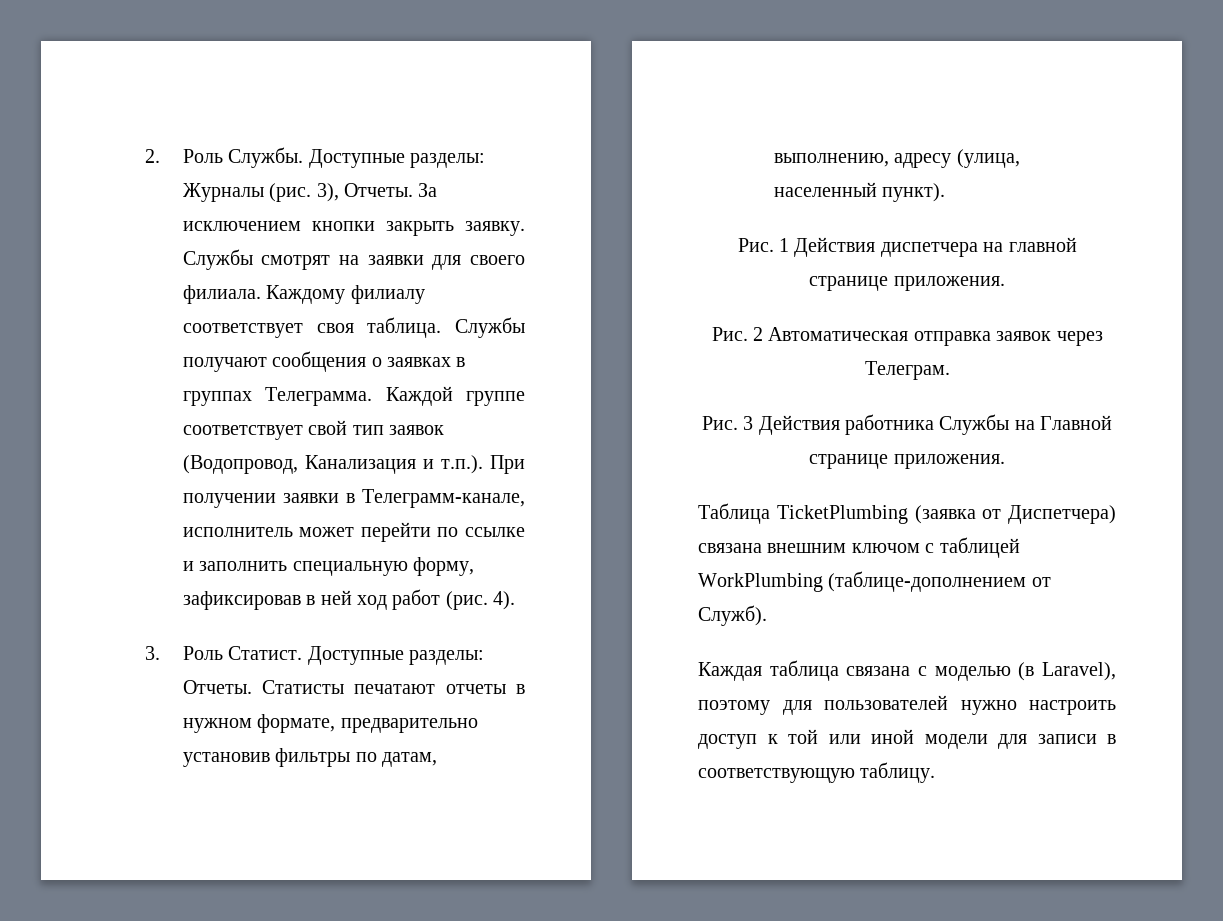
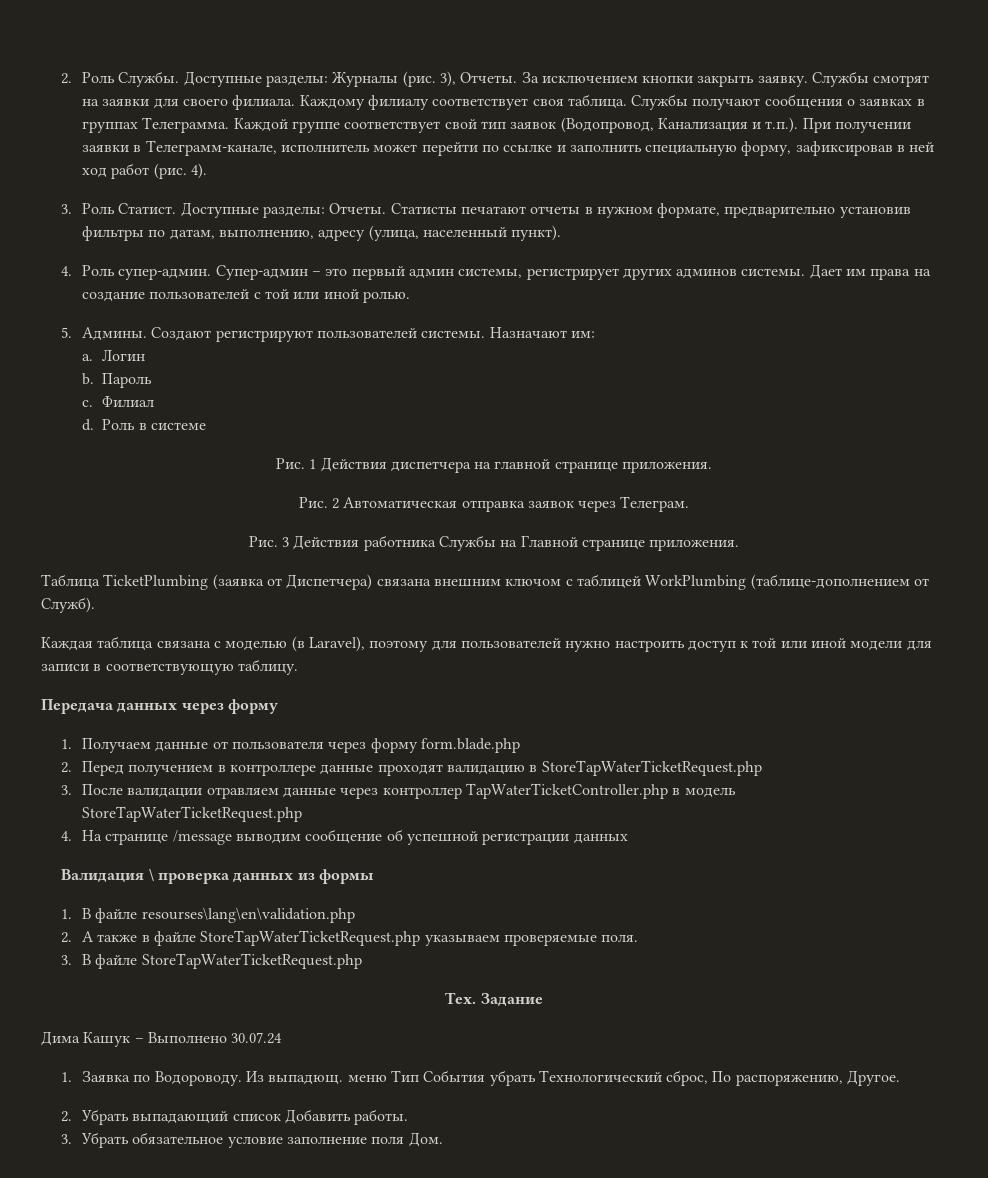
+ 4. Роль супер-админ. Супер-админ – это первый админ системы, регистрирует других админов системы. Дает им права на создание пользователей с той или иной ролью.
+ 5. Админы. Создают регистрируют пользователей системы. Назначают им:
+ a. Логин
+ b. Пароль
+ c. Филиал
+ d. Роль в системе
+ Передача данных через форму
+ 1. Получаем данные от пользователя через форму form.blade.php
+ 2. Перед получением в контроллере данные проходят валидацию в StoreTapWaterTicketRequest.php
+ 3. После валидации отравляем данные через контроллер TapWaterTicketController.php в модель StoreTapWaterTicketRequest.php
+ 4. На странице /message выводим сообщение об успешной регистрации данных
+ Валидация \ проверка данных из формы
+ 1. В файле resourses\lang\en\validation.php
+ 2. А также в файле StoreTapWaterTicketRequest.php указываем проверяемые поля.
+ 3. В файле StoreTapWaterTicketRequest.php
+ Тех. Задание
+ Дима Кашук – Выполнено 30.07.24
+ 1. Заявка по Водороводу. Из выпадющ. меню Тип События убрать Технологический сброс, По распоряжению, Другое.
+ 2. Убрать выпадающий список Добавить работы.
+ 3. Убрать обязательное условие заполнение поля Дом.

